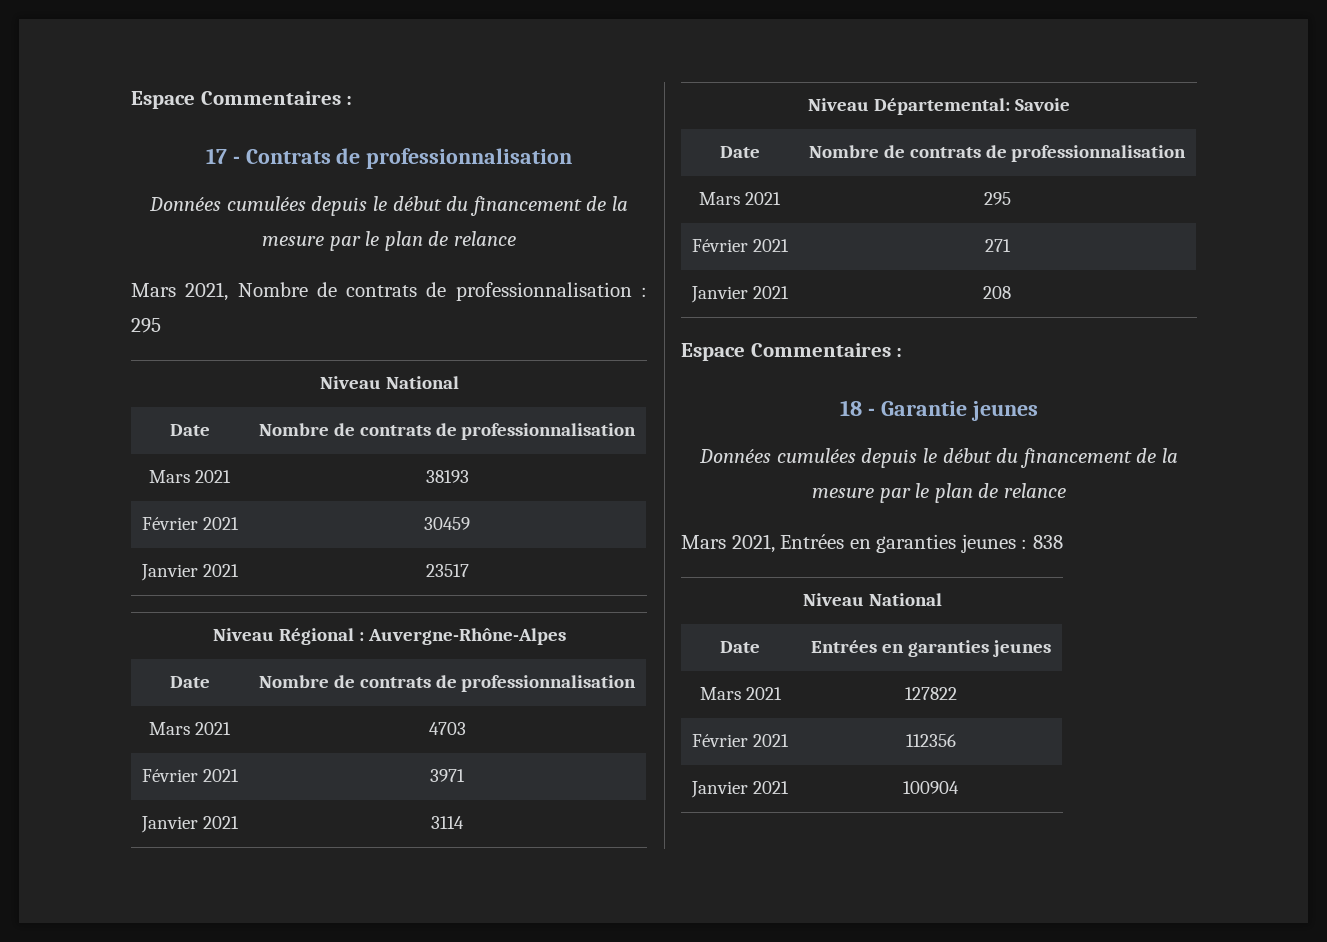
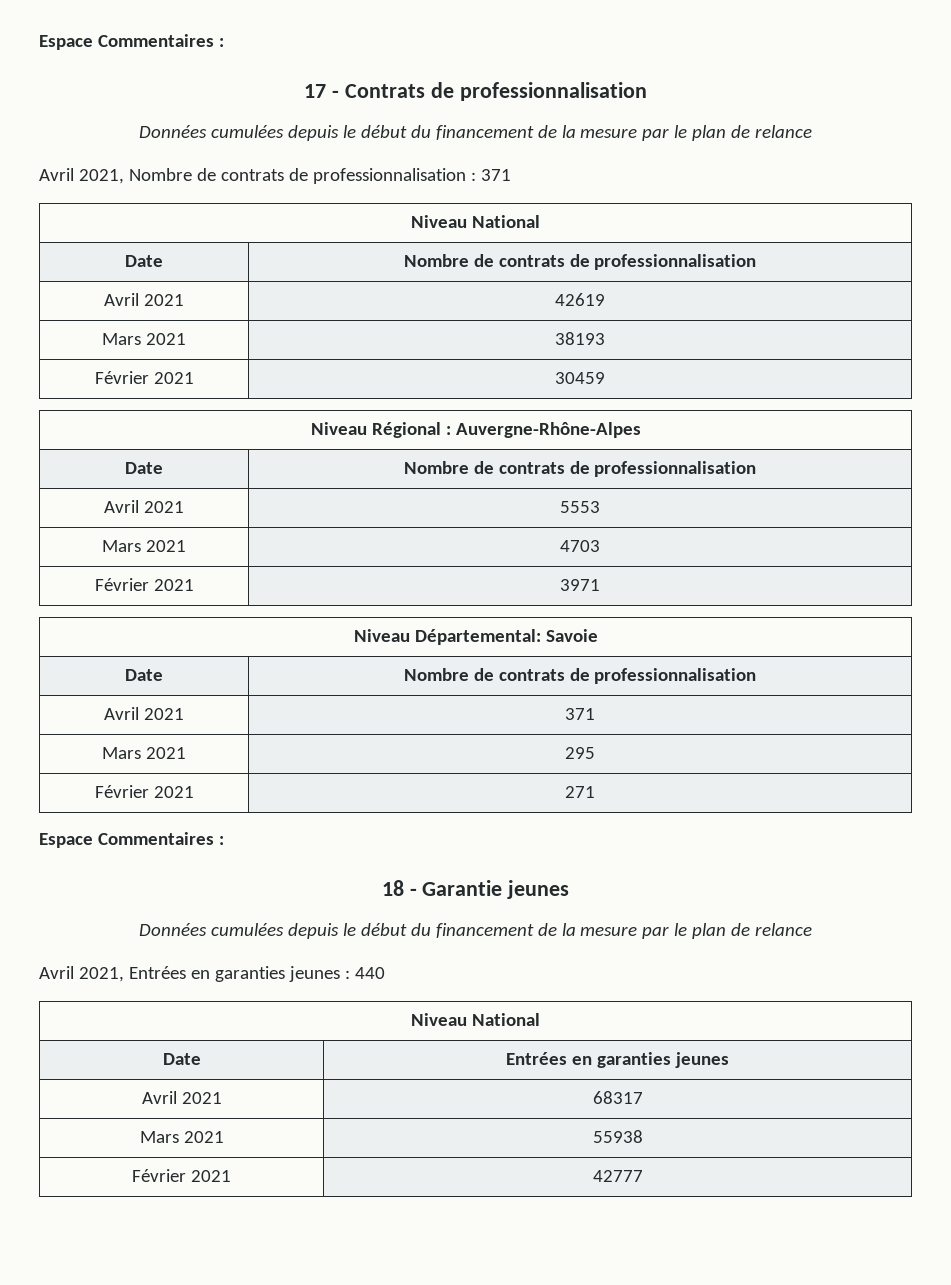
- Mars 2021, Nombre de contrats de professionnalisation : 295
+ Avril 2021, Nombre de contrats de professionnalisation : 371
+ Avril 2021 | 42619
- Janvier 2021 | 23517
+ Avril 2021 | 5553
- Janvier 2021 | 3114
+ Avril 2021 | 371
- Janvier 2021 | 208
- Mars 2021, Entrées en garanties jeunes : 838
+ Avril 2021, Entrées en garanties jeunes : 440
- Mars 2021 | 127822
- Février 2021 | 112356
- Janvier 2021 | 100904
+ Avril 2021 | 68317
+ Mars 2021 | 55938
+ Février 2021 | 42777

